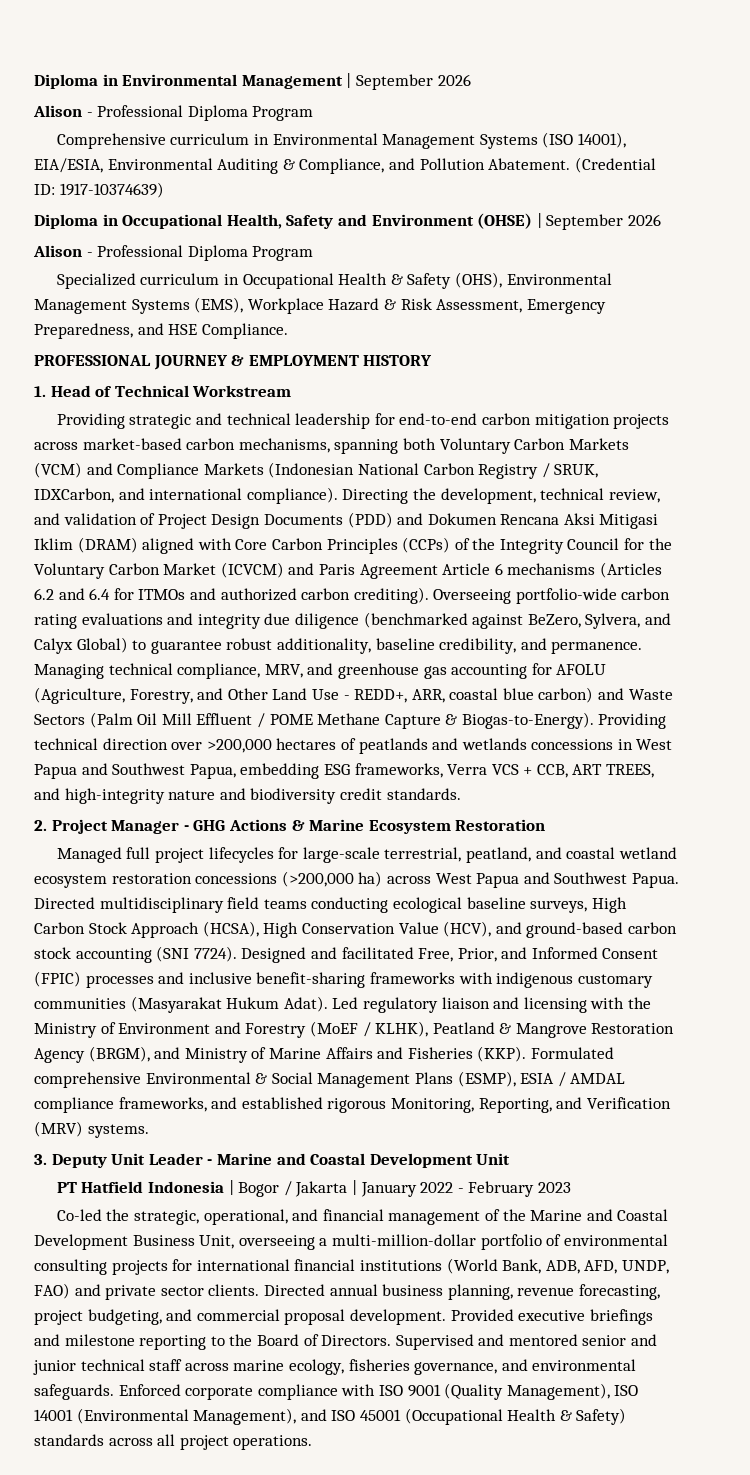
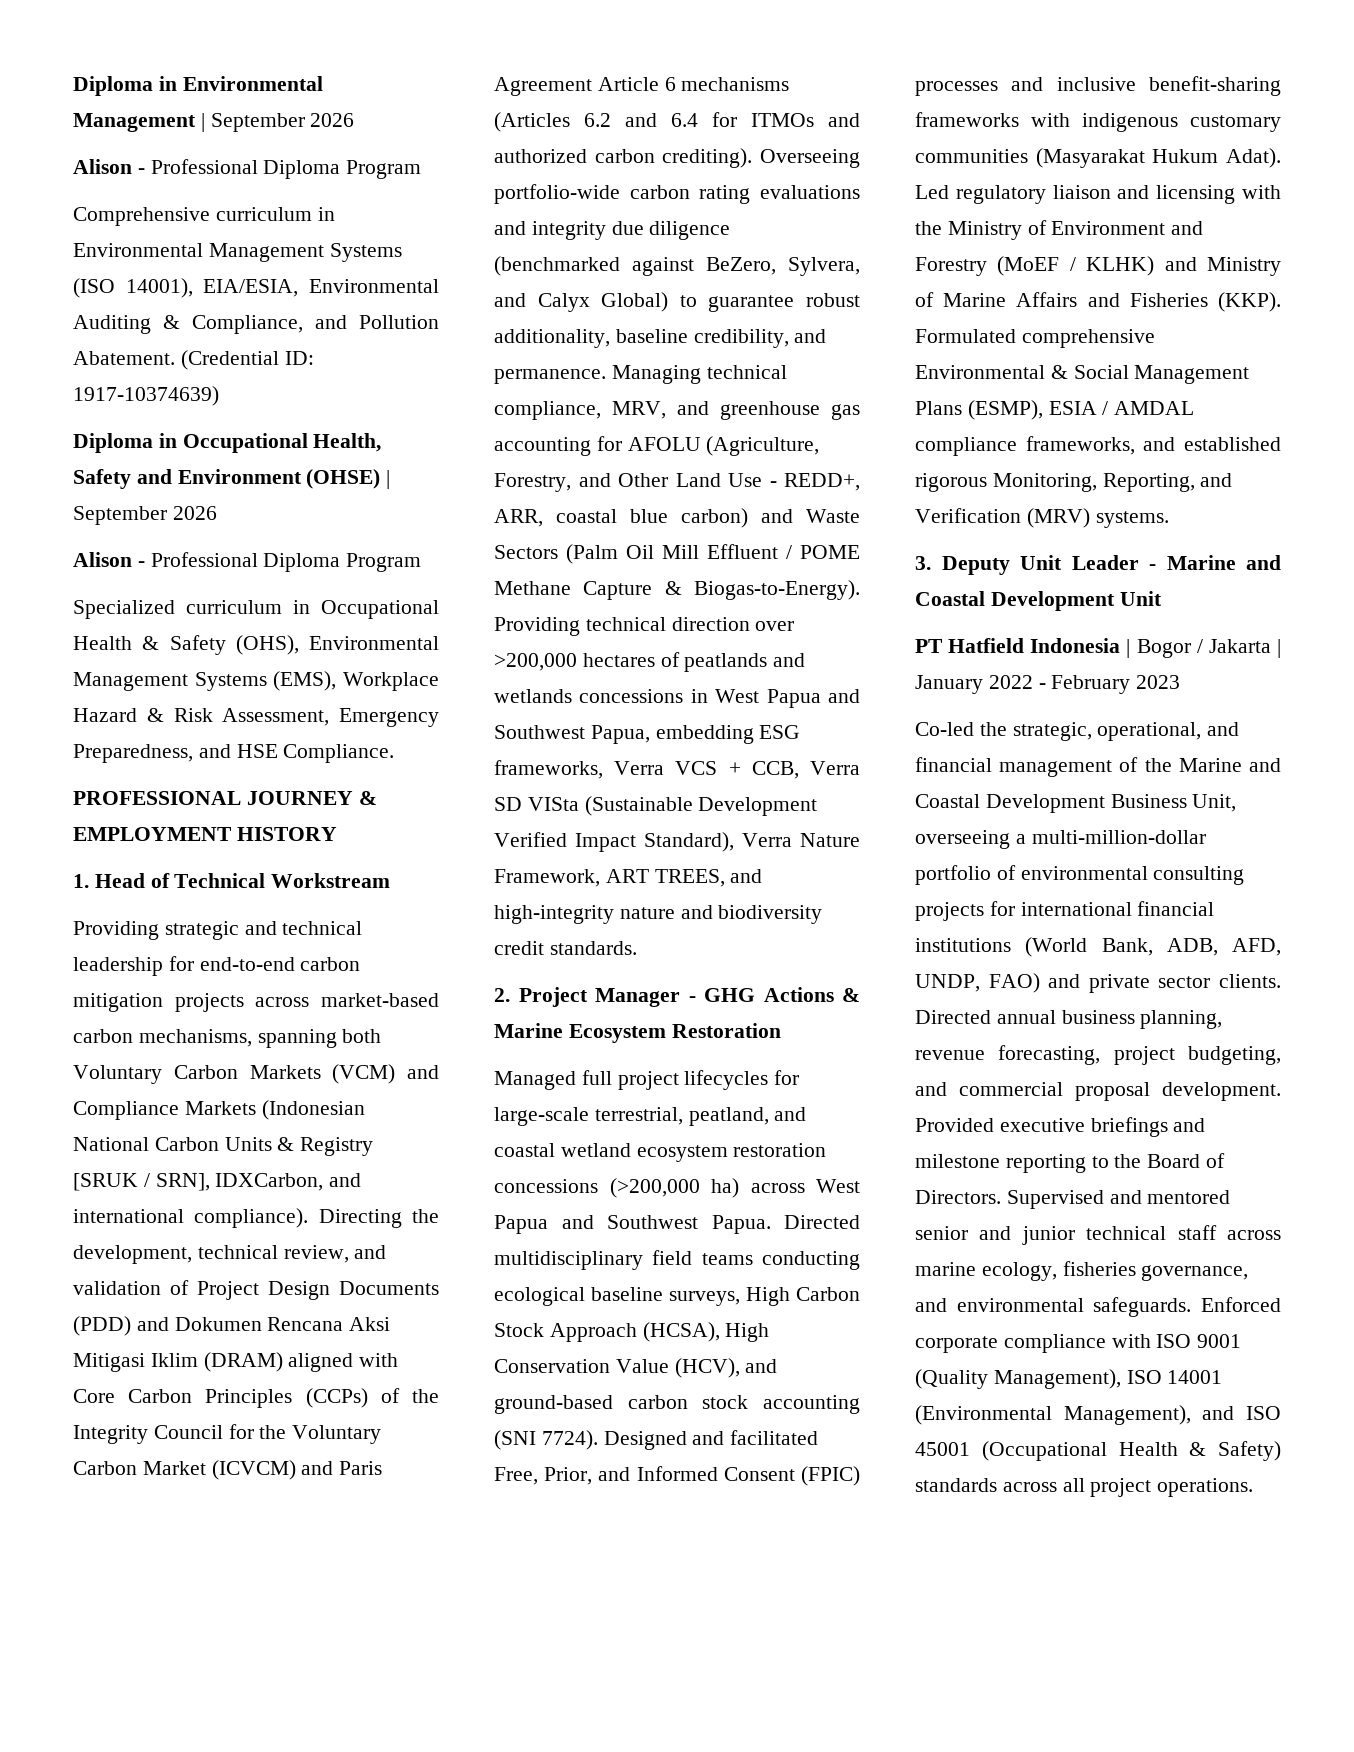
- Providing strategic and technical leadership for end-to-end carbon mitigation projects across market-based carbon mechanisms, spanning both Voluntary Carbon Markets (VCM) and Compliance Markets (Indonesian National Carbon Registry / SRUK, IDXCarbon, and international compliance).
+ Providing strategic and technical leadership for end-to-end carbon mitigation projects across market-based carbon mechanisms, spanning both Voluntary Carbon Markets (VCM) and Compliance Markets (Indonesian National Carbon Units & Registry [SRUK / SRN], IDXCarbon, and international compliance).
- Providing technical direction over >200,000 hectares of peatlands and wetlands concessions in West Papua and Southwest Papua, embedding ESG frameworks, Verra VCS + CCB, ART TREES, and high-integrity nature and biodiversity credit standards.
+ Providing technical direction over >200,000 hectares of peatlands and wetlands concessions in West Papua and Southwest Papua, embedding ESG frameworks, Verra VCS + CCB, Verra SD VISta (Sustainable Development Verified Impact Standard), Verra Nature Framework, ART TREES, and high-integrity nature and biodiversity credit standards.
- Led regulatory liaison and licensing with the Ministry of Environment and Forestry (MoEF / KLHK), Peatland & Mangrove Restoration Agency (BRGM), and Ministry of Marine Affairs and Fisheries (KKP).
+ Led regulatory liaison and licensing with the Ministry of Environment and Forestry (MoEF / KLHK) and Ministry of Marine Affairs and Fisheries (KKP).

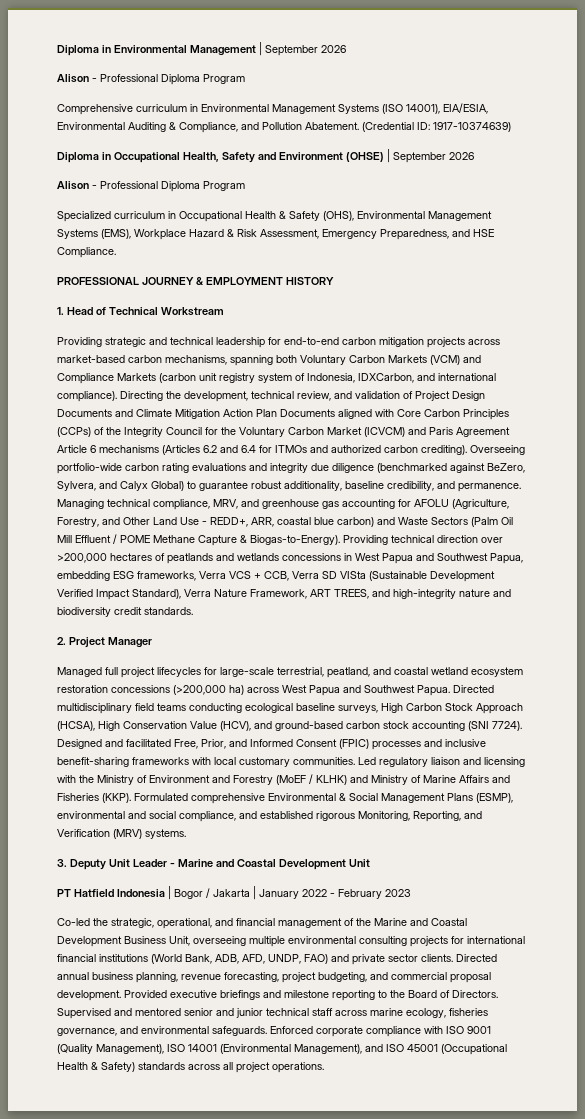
- Providing strategic and technical leadership for end-to-end carbon mitigation projects across market-based carbon mechanisms, spanning both Voluntary Carbon Markets (VCM) and Compliance Markets (Indonesian National Carbon Units & Registry [SRUK / SRN], IDXCarbon, and international compliance).
+ Providing strategic and technical leadership for end-to-end carbon mitigation projects across market-based carbon mechanisms, spanning both Voluntary Carbon Markets (VCM) and Compliance Markets (carbon unit registry system of Indonesia, IDXCarbon, and international compliance).
- Directing the development, technical review, and validation of Project Design Documents (PDD) and Dokumen Rencana Aksi Mitigasi Iklim (DRAM) aligned with Core Carbon Principles (CCPs) of the Integrity Council for the Voluntary Carbon Market (ICVCM) and Paris Agreement Article 6 mechanisms (Articles 6.2 and 6.4 for ITMOs and authorized carbon crediting).
+ Directing the development, technical review, and validation of Project Design Documents and Climate Mitigation Action Plan Documents aligned with Core Carbon Principles (CCPs) of the Integrity Council for the Voluntary Carbon Market (ICVCM) and Paris Agreement Article 6 mechanisms (Articles 6.2 and 6.4 for ITMOs and authorized carbon crediting).
- 2. Project Manager - GHG Actions & Marine Ecosystem Restoration
+ 2. Project Manager
- Designed and facilitated Free, Prior, and Informed Consent (FPIC) processes and inclusive benefit-sharing frameworks with indigenous customary communities (Masyarakat Hukum Adat).
+ Designed and facilitated Free, Prior, and Informed Consent (FPIC) processes and inclusive benefit-sharing frameworks with local customary communities.
- Formulated comprehensive Environmental & Social Management Plans (ESMP), ESIA / AMDAL compliance frameworks, and established rigorous Monitoring, Reporting, and Verification (MRV) systems.
+ Formulated comprehensive Environmental & Social Management Plans (ESMP), environmental and social compliance, and established rigorous Monitoring, Reporting, and Verification (MRV) systems.
- Co-led the strategic, operational, and financial management of the Marine and Coastal Development Business Unit, overseeing a multi-million-dollar portfolio of environmental consulting projects for international financial institutions (World Bank, ADB, AFD, UNDP, FAO) and private sector clients.
+ Co-led the strategic, operational, and financial management of the Marine and Coastal Development Business Unit, overseeing multiple environmental consulting projects for international financial institutions (World Bank, ADB, AFD, UNDP, FAO) and private sector clients.

